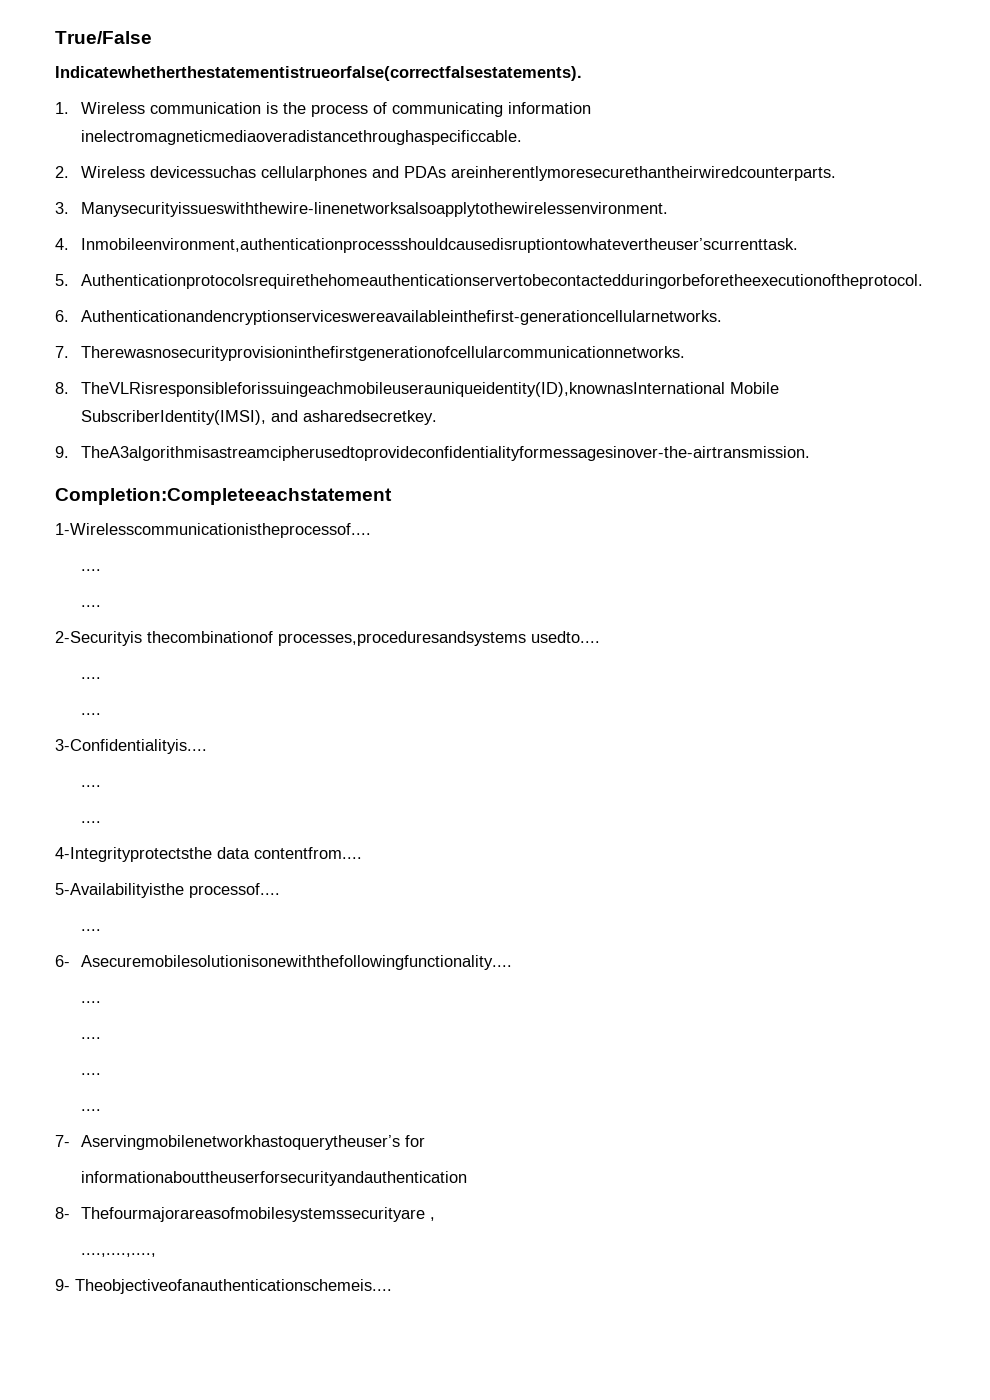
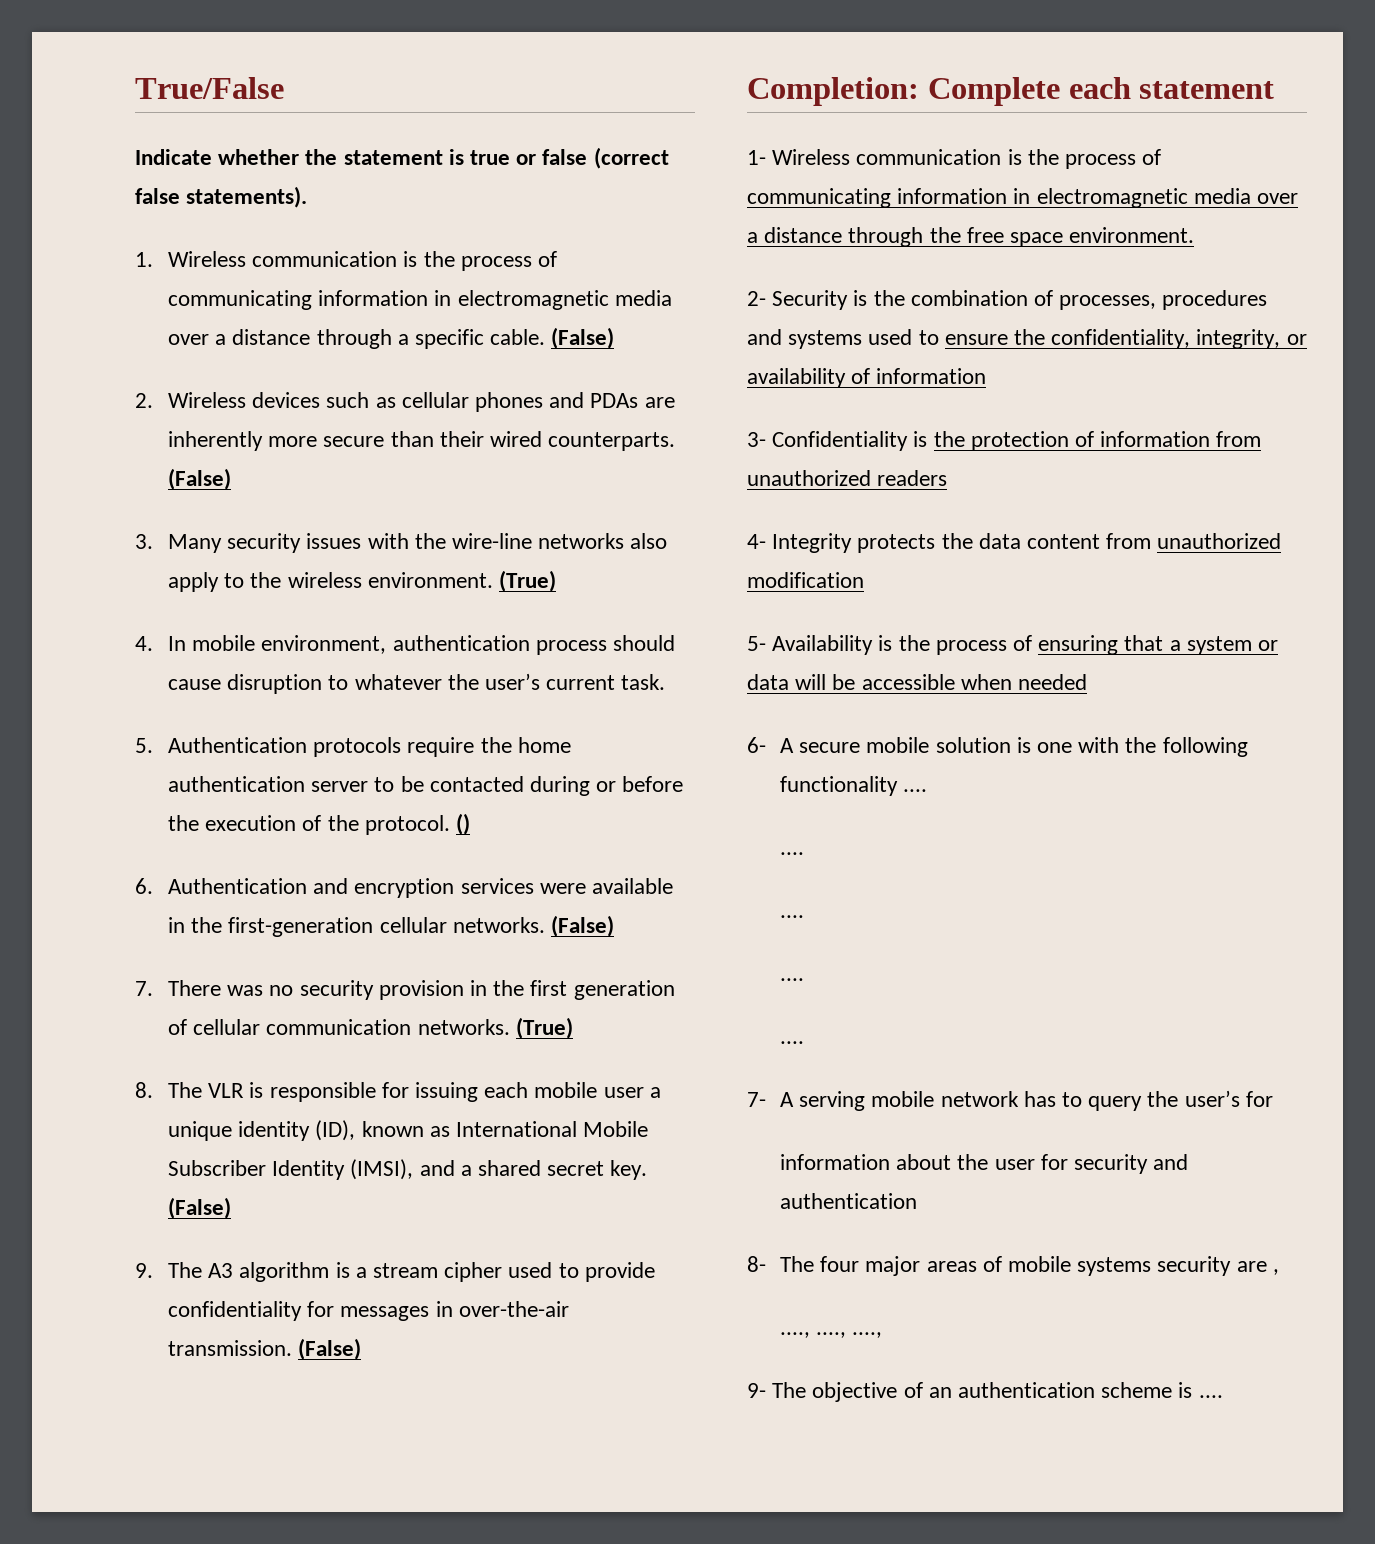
- Indicatewhetherthestatementistrueorfalse(correctfalsestatements).
+ Indicate whether the statement is true or false (correct false statements).
- 1. Wireless communication is the process of communicating information inelectromagneticmediaoveradistancethroughaspecificcable.
- 2. Wireless devicessuchas cellularphones and PDAs areinherentlymoresecurethantheirwiredcounterparts.
- 3. Manysecurityissueswiththewire-linenetworksalsoapplytothewirelessenvironment.
- 4. Inmobileenvironment,authenticationprocessshouldcausedisruptiontowhatevertheuser’scurrenttask.
- 5. Authenticationprotocolsrequirethehomeauthenticationservertobecontactedduringorbeforetheexecutionoftheprotocol.
- 6. Authenticationandencryptionserviceswereavailableinthefirst-generationcellularnetworks.
- 7. Therewasnosecurityprovisioninthefirstgenerationofcellularcommunicationnetworks.
- 8. TheVLRisresponsibleforissuingeachmobileuserauniqueidentity(ID),knownasInternational Mobile SubscriberIdentity(IMSI), and asharedsecretkey.
- 9. TheA3algorithmisastreamcipherusedtoprovideconfidentialityformessagesinover-the-airtransmission.
- Completion:Completeeachstatement
- 1-Wirelesscommunicationistheprocessof....
- ....
- ....
- 2-Securityis thecombinationof processes,proceduresandsystems usedto....
- ....
- ....
- 3-Confidentialityis....
- ....
- ....
- 4-Integrityprotectsthe data contentfrom....
- 5-Availabilityisthe processof....
- ....
- 6- Asecuremobilesolutionisonewiththefollowingfunctionality....
+ 1. Wireless communication is the process of communicating information in electromagnetic media over a distance through a specific cable. (False)
+ 2. Wireless devices such as cellular phones and PDAs are inherently more secure than their wired counterparts. (False)
+ 3. Many security issues with the wire-line networks also apply to the wireless environment. (True)
+ 4. In mobile environment, authentication process should cause disruption to whatever the user’s current task.
+ 5. Authentication protocols require the home authentication server to be contacted during or before the execution of the protocol. ()
+ 6. Authentication and encryption services were available in the first-generation cellular networks. (False)
+ 7. There was no security provision in the first generation of cellular communication networks. (True)
+ 8. The VLR is responsible for issuing each mobile user a unique identity (ID), known as International Mobile Subscriber Identity (IMSI), and a shared secret key. (False)
+ 9. The A3 algorithm is a stream cipher used to provide confidentiality for messages in over-the-air transmission. (False)
+ Completion: Complete each statement
+ 1- Wireless communication is the process of communicating information in electromagnetic media over a distance through the free space environment.
+ 2- Security is the combination of processes, procedures and systems used to ensure the confidentiality, integrity, or availability of information
+ 3- Confidentiality is the protection of information from unauthorized readers
+ 4- Integrity protects the data content from unauthorized modification
+ 5- Availability is the process of ensuring that a system or data will be accessible when needed
+ 6- A secure mobile solution is one with the following functionality ....
- 7- Aservingmobilenetworkhastoquerytheuser’s for
- informationabouttheuserforsecurityandauthentication
- 8- Thefourmajorareasofmobilesystemssecurityare ,
- ....,....,....,
- 9- Theobjectiveofanauthenticationschemeis....
+ 7- A serving mobile network has to query the user’s for
+ information about the user for security and authentication
+ 8- The four major areas of mobile systems security are ,
+ ...., ...., ....,
+ 9- The objective of an authentication scheme is ....

